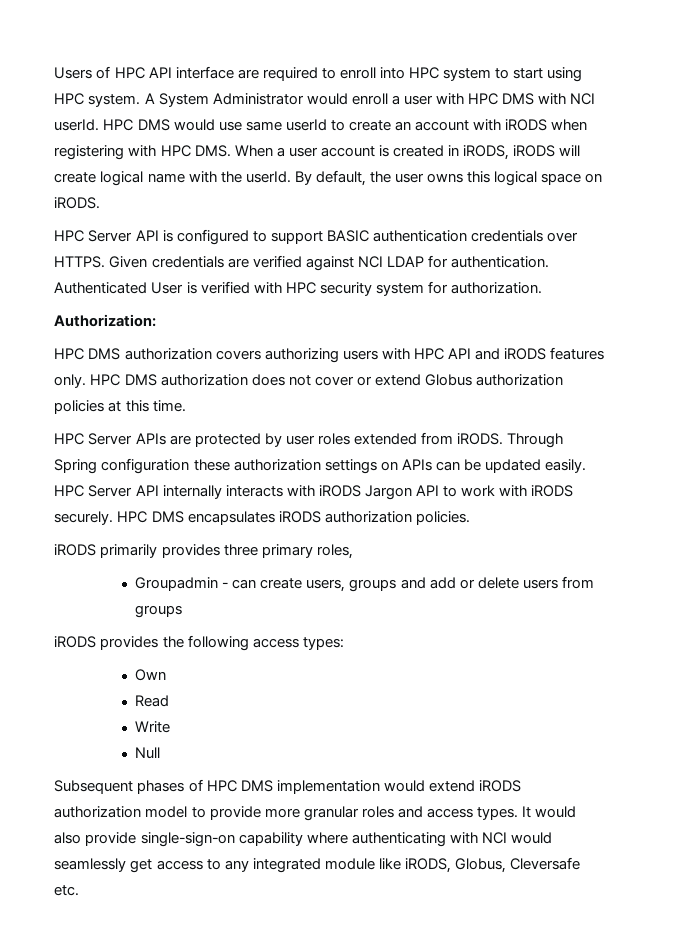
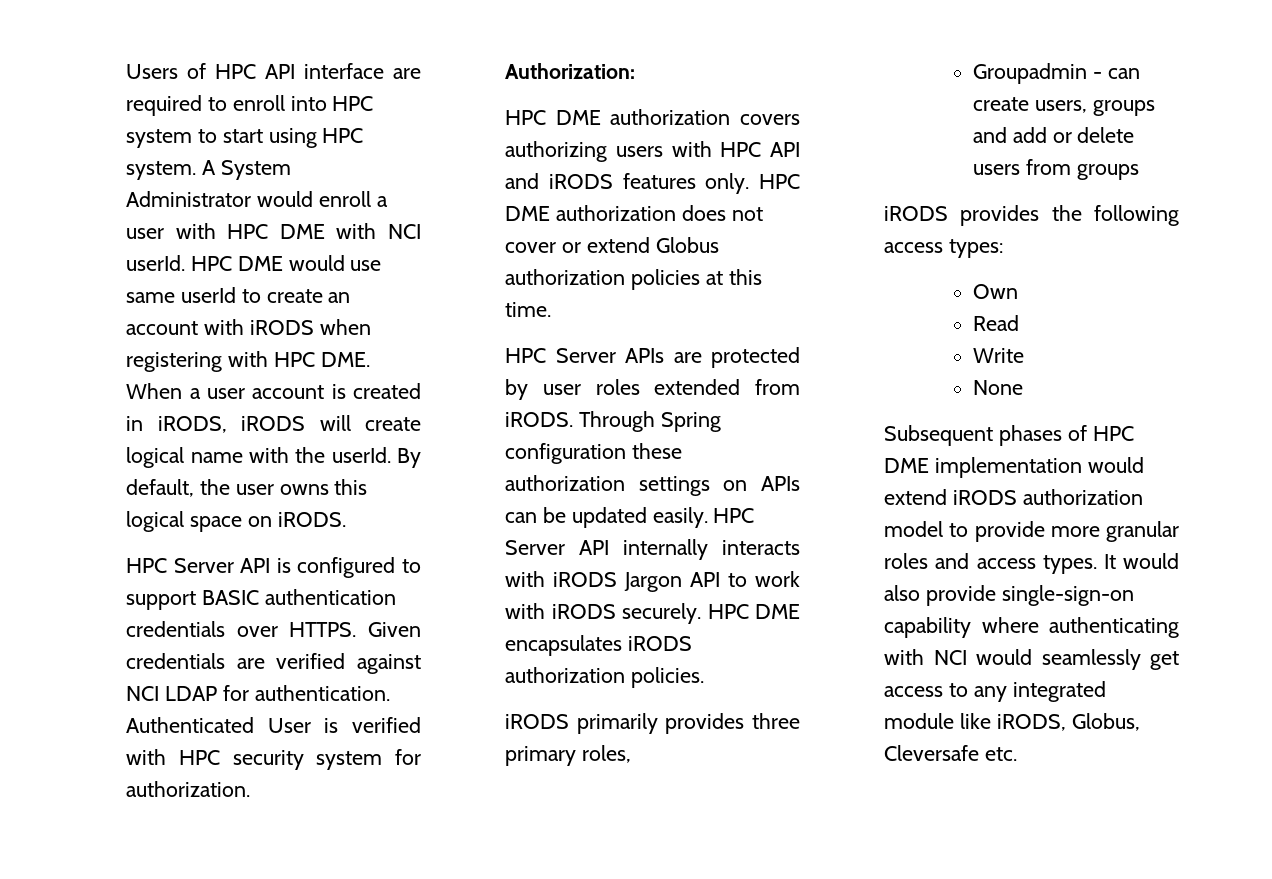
- A System Administrator would enroll a user with HPC DMS with NCI userId.
+ A System Administrator would enroll a user with HPC DME with NCI userId.
- HPC DMS would use same userId to create an account with iRODS when registering with HPC DMS. When a user account is created in iRODS, iRODS will create logical name with the userId.
+ HPC DME would use same userId to create an account with iRODS when registering with HPC DME. When a user account is created in iRODS, iRODS will create logical name with the userId.
- HPC DMS authorization covers authorizing users with HPC API and iRODS features only.
+ HPC DME authorization covers authorizing users with HPC API and iRODS features only.
- HPC DMS authorization does not cover or extend Globus authorization policies at this time.
+ HPC DME authorization does not cover or extend Globus authorization policies at this time.
- HPC DMS encapsulates iRODS authorization policies.
+ HPC DME encapsulates iRODS authorization policies.
- Null
+ None
- Subsequent phases of HPC DMS implementation would extend iRODS authorization model to provide more granular roles and access types.
+ Subsequent phases of HPC DME implementation would extend iRODS authorization model to provide more granular roles and access types.

